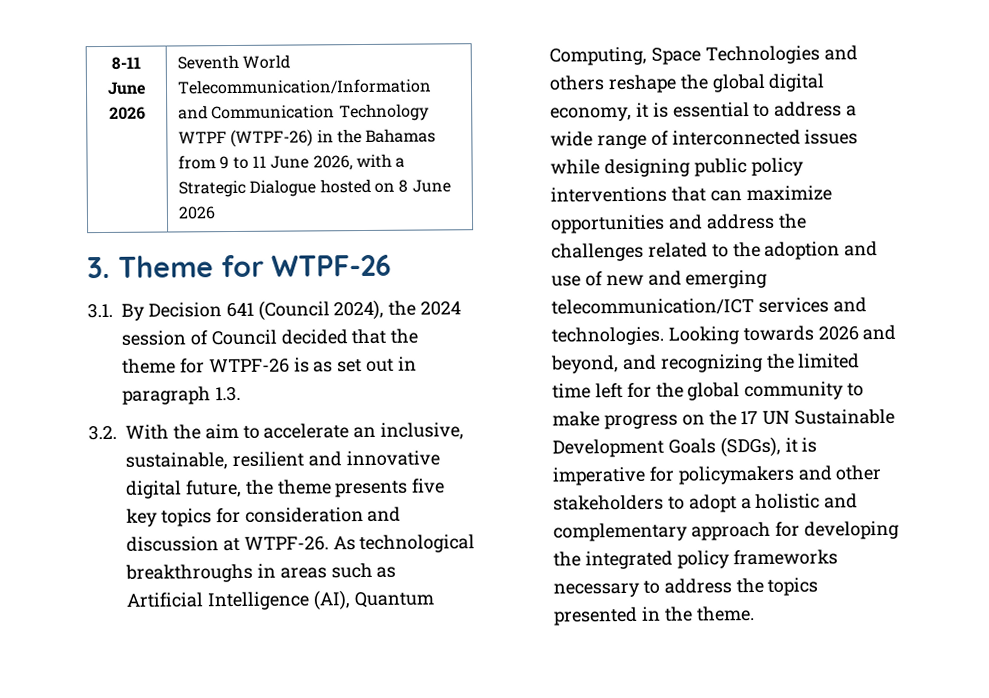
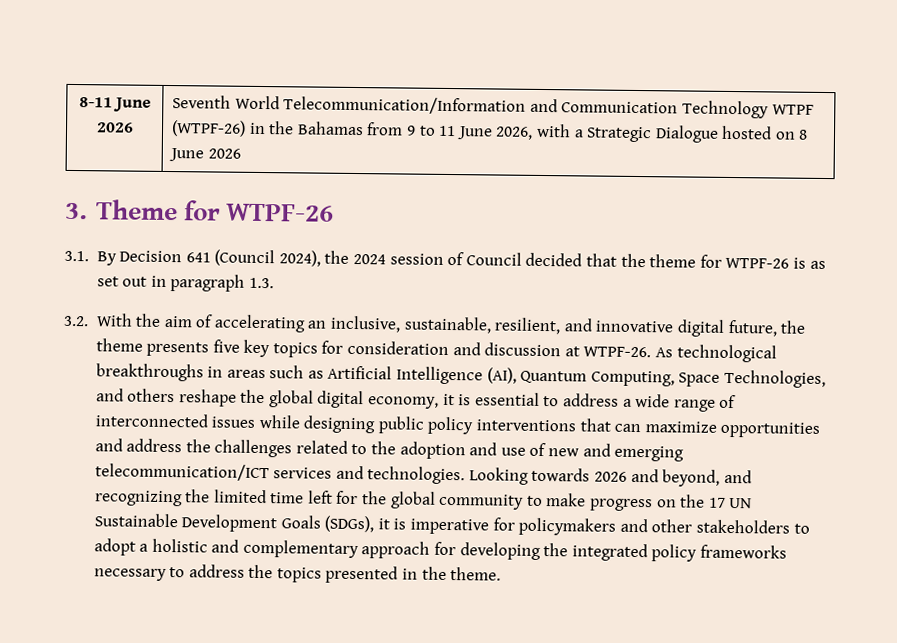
- 3.2. With the aim to accelerate an inclusive, sustainable, resilient and innovative digital future, the theme presents five key topics for consideration and discussion at WTPF-26.
+ 3.2. With the aim of accelerating an inclusive, sustainable, resilient, and innovative digital future, the theme presents five key topics for consideration and discussion at WTPF-26.
- As technological breakthroughs in areas such as Artificial Intelligence (AI), Quantum Computing, Space Technologies and others reshape the global digital economy, it is essential to address a wide range of interconnected issues while designing public policy interventions that can maximize opportunities and address the challenges related to the adoption and use of new and emerging telecommunication/ICT services and technologies.
+ As technological breakthroughs in areas such as Artificial Intelligence (AI), Quantum Computing, Space Technologies, and others reshape the global digital economy, it is essential to address a wide range of interconnected issues while designing public policy interventions that can maximize opportunities and address the challenges related to the adoption and use of new and emerging telecommunication/ICT services and technologies.

